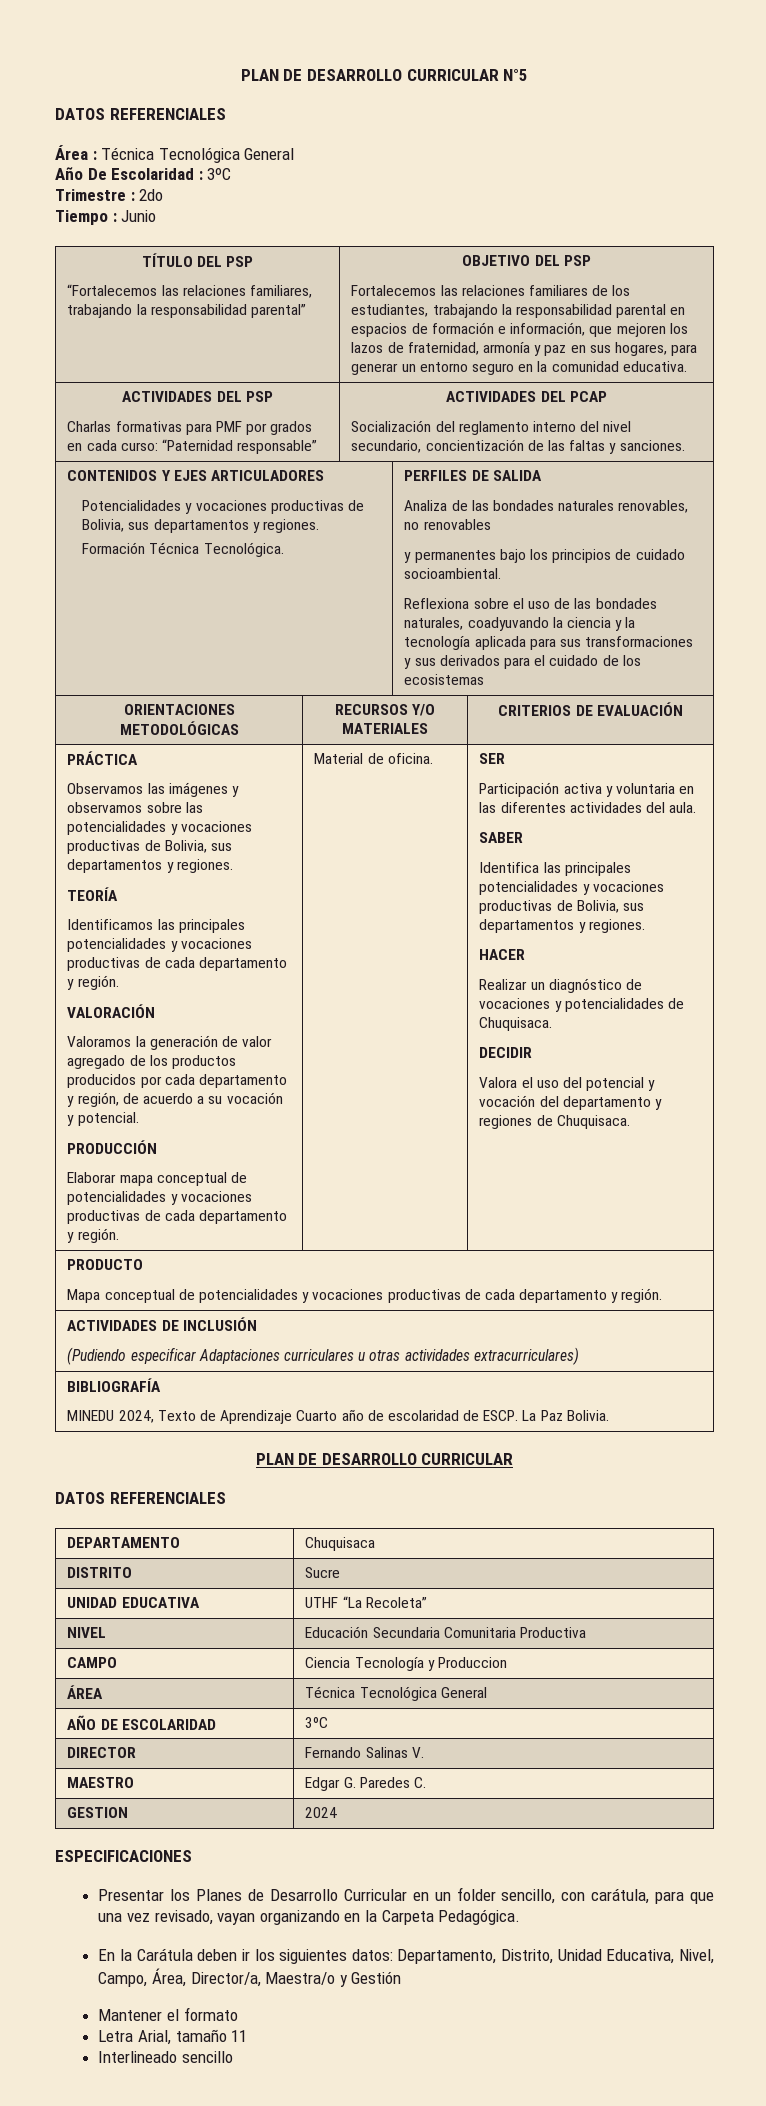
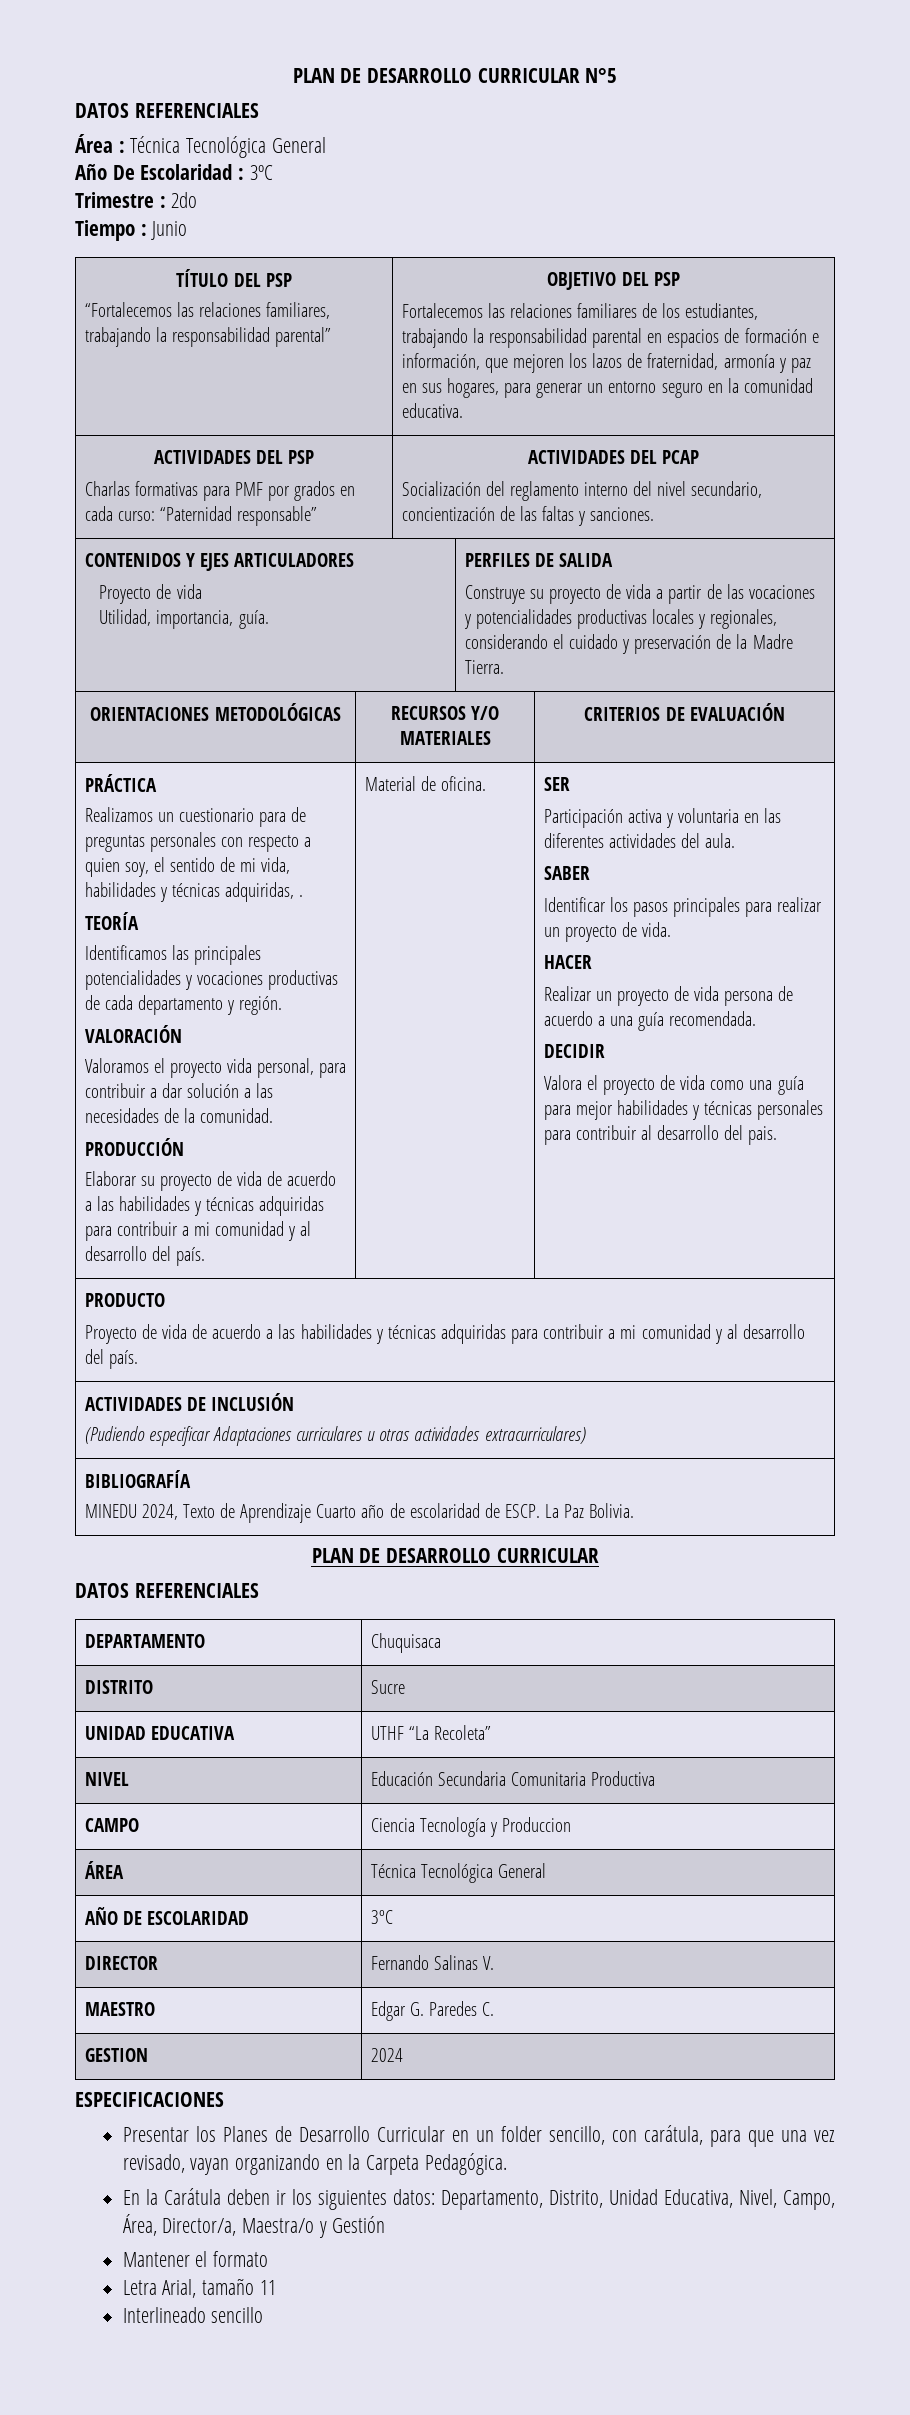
  CONTENIDOS Y EJES ARTICULADORES
- Potencialidades y vocaciones productivas de Bolivia, sus departamentos y regiones.
- Formación Técnica Tecnológica. | PERFILES DE SALIDA
- Analiza de las bondades naturales renovables, no renovables
- y permanentes bajo los principios de cuidado socioambiental.
- Reflexiona sobre el uso de las bondades naturales, coadyuvando la ciencia y la tecnología aplicada para sus transformaciones y sus derivados para el cuidado de los ecosistemas
+ Proyecto de vida
+ Utilidad, importancia, guía. | PERFILES DE SALIDA
+ Construye su proyecto de vida a partir de las vocaciones y potencialidades productivas locales y regionales, considerando el cuidado y preservación de la Madre Tierra.
- Observamos las imágenes y observamos sobre las potencialidades y vocaciones productivas de Bolivia, sus departamentos y regiones.
+ Realizamos un cuestionario para de preguntas personales con respecto a quien soy, el sentido de mi vida, habilidades y técnicas adquiridas, .
- Valoramos la generación de valor agregado de los productos producidos por cada departamento y región, de acuerdo a su vocación y potencial.
+ Valoramos el proyecto vida personal, para contribuir a dar solución a las necesidades de la comunidad.
  PRODUCCIÓN
- Elaborar mapa conceptual de potencialidades y vocaciones productivas de cada departamento y región.
+ Elaborar su proyecto de vida de acuerdo a las habilidades y técnicas adquiridas para contribuir a mi comunidad y al desarrollo del país.
- Identifica las principales potencialidades y vocaciones productivas de Bolivia, sus departamentos y regiones.
+ Identificar los pasos principales para realizar un proyecto de vida.
  HACER
- Realizar un diagnóstico de vocaciones y potencialidades de Chuquisaca.
+ Realizar un proyecto de vida persona de acuerdo a una guía recomendada.
  DECIDIR
- Valora el uso del potencial y vocación del departamento y regiones de Chuquisaca.
+ Valora el proyecto de vida como una guía para mejor habilidades y técnicas personales para contribuir al desarrollo del pais.
  PRODUCTO
- Mapa conceptual de potencialidades y vocaciones productivas de cada departamento y región.
+ Proyecto de vida de acuerdo a las habilidades y técnicas adquiridas para contribuir a mi comunidad y al desarrollo del país.

